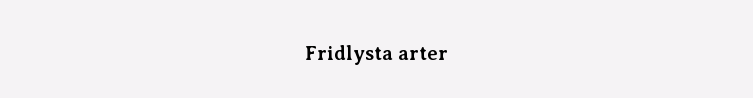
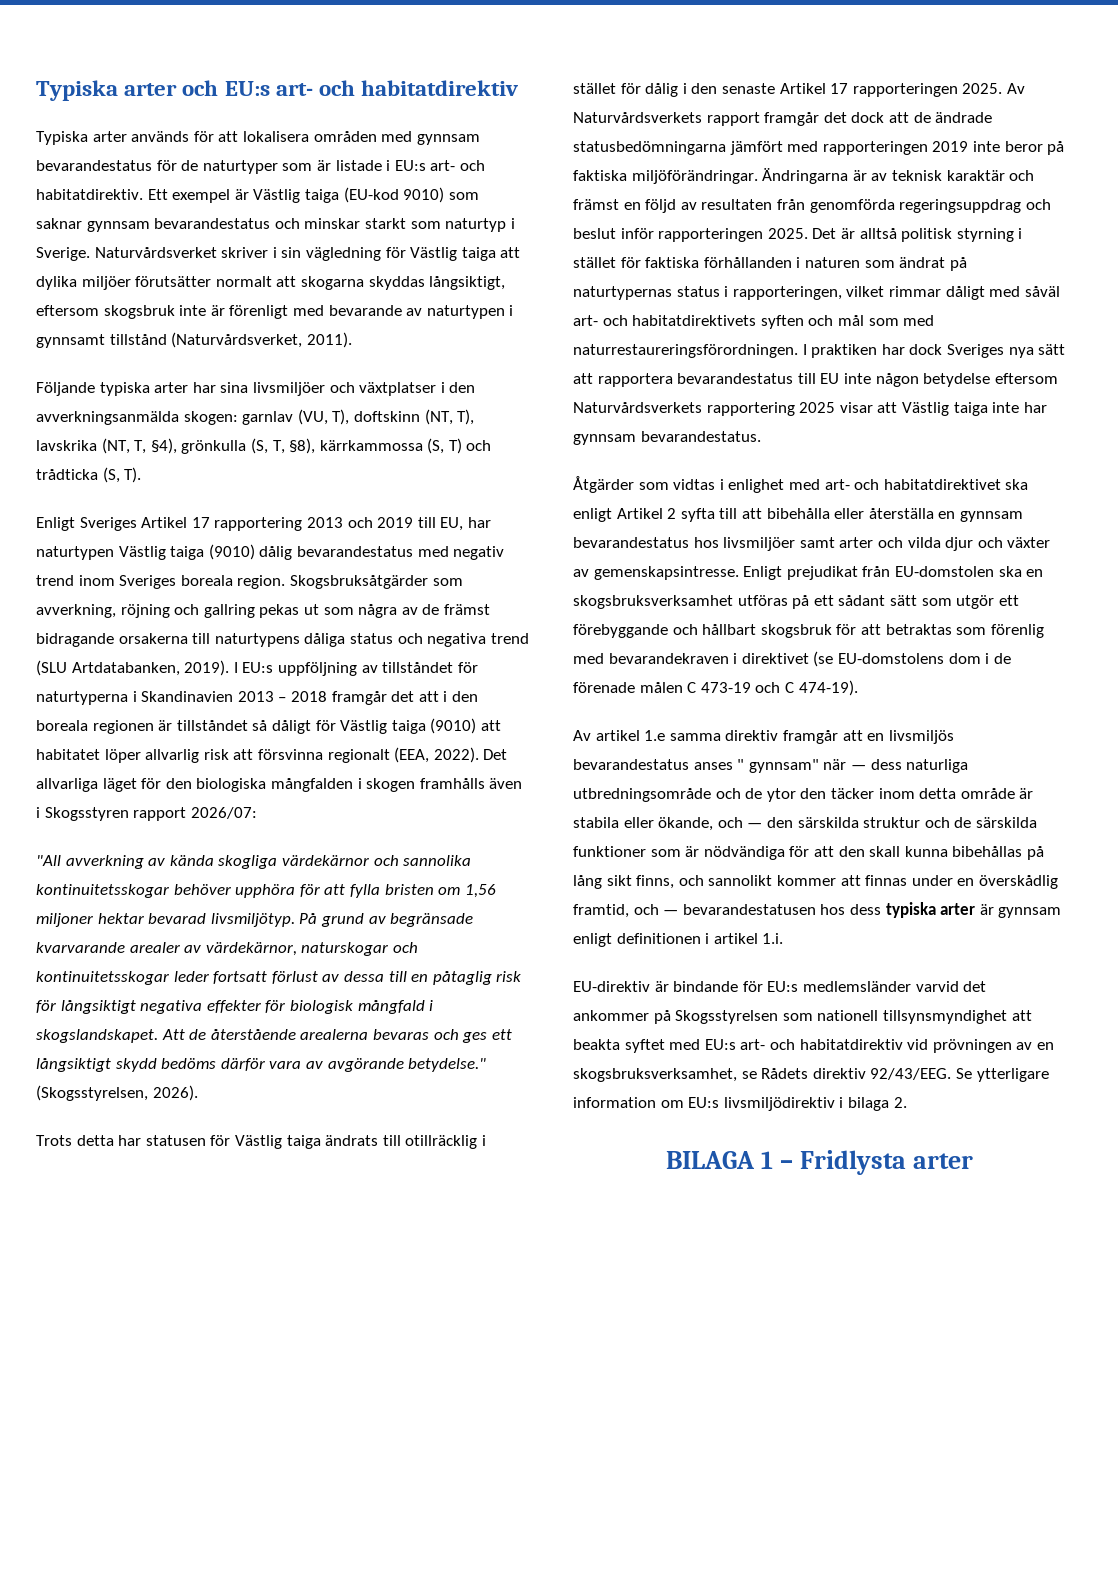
- Fridlysta arter
+ Typiska arter och EU:s art- och habitatdirektiv
+ Typiska arter används för att lokalisera områden med gynnsam bevarandestatus för de naturtyper som är listade i EU:s art- och habitatdirektiv. Ett exempel är Västlig taiga (EU-kod 9010) som saknar gynnsam bevarandestatus och minskar starkt som naturtyp i Sverige. Naturvårdsverket skriver i sin vägledning för Västlig taiga att dylika miljöer förutsätter normalt att skogarna skyddas långsiktigt, eftersom skogsbruk inte är förenligt med bevarande av naturtypen i gynnsamt tillstånd (Naturvårdsverket, 2011).
+ Följande typiska arter har sina livsmiljöer och växtplatser i den avverkningsanmälda skogen: garnlav (VU, T), doftskinn (NT, T), lavskrika (NT, T, §4), grönkulla (S, T, §8), kärrkammossa (S, T) och trådticka (S, T).
+ Enligt Sveriges Artikel 17 rapportering 2013 och 2019 till EU, har naturtypen Västlig taiga (9010) dålig bevarandestatus med negativ trend inom Sveriges boreala region. Skogsbruksåtgärder som avverkning, röjning och gallring pekas ut som några av de främst bidragande orsakerna till naturtypens dåliga status och negativa trend (SLU Artdatabanken, 2019). I EU:s uppföljning av tillståndet för naturtyperna i Skandinavien 2013 – 2018 framgår det att i den boreala regionen är tillståndet så dåligt för Västlig taiga (9010) att habitatet löper allvarlig risk att försvinna regionalt (EEA, 2022). Det allvarliga läget för den biologiska mångfalden i skogen framhålls även i Skogsstyren rapport 2026/07:
+ "All avverkning av kända skogliga värdekärnor och sannolika kontinuitetsskogar behöver upphöra för att fylla bristen om 1,56 miljoner hektar bevarad livsmiljötyp. På grund av begränsade kvarvarande arealer av värdekärnor, naturskogar och kontinuitetsskogar leder fortsatt förlust av dessa till en påtaglig risk för långsiktigt negativa effekter för biologisk mångfald i skogslandskapet. Att de återstående arealerna bevaras och ges ett långsiktigt skydd bedöms därför vara av avgörande betydelse." (Skogsstyrelsen, 2026).
+ Trots detta har statusen för Västlig taiga ändrats till otillräcklig i stället för dålig i den senaste Artikel 17 rapporteringen 2025. Av Naturvårdsverkets rapport framgår det dock att de ändrade statusbedömningarna jämfört med rapporteringen 2019 inte beror på faktiska miljöförändringar. Ändringarna är av teknisk karaktär och främst en följd av resultaten från genomförda regeringsuppdrag och beslut inför rapporteringen 2025. Det är alltså politisk styrning i stället för faktiska förhållanden i naturen som ändrat på naturtypernas status i rapporteringen, vilket rimmar dåligt med såväl art- och habitatdirektivets syften och mål som med naturrestaureringsförordningen. I praktiken har dock Sveriges nya sätt att rapportera bevarandestatus till EU inte någon betydelse eftersom Naturvårdsverkets rapportering 2025 visar att Västlig taiga inte har gynnsam bevarandestatus.
+ Åtgärder som vidtas i enlighet med art- och habitatdirektivet ska enligt Artikel 2 syfta till att bibehålla eller återställa en gynnsam bevarandestatus hos livsmiljöer samt arter och vilda djur och växter av gemenskapsintresse. Enligt prejudikat från EU-domstolen ska en skogsbruksverksamhet utföras på ett sådant sätt som utgör ett förebyggande och hållbart skogsbruk för att betraktas som förenlig med bevarandekraven i direktivet (se EU-domstolens dom i de förenade målen C 473-19 och C 474-19).
+ Av artikel 1.e samma direktiv framgår att en livsmiljös bevarandestatus anses " gynnsam" när — dess naturliga utbredningsområde och de ytor den täcker inom detta område är stabila eller ökande, och — den särskilda struktur och de särskilda funktioner som är nödvändiga för att den skall kunna bibehållas på lång sikt finns, och sannolikt kommer att finnas under en överskådlig framtid, och — bevarandestatusen hos dess typiska arter är gynnsam enligt definitionen i artikel 1.i.
+ EU-direktiv är bindande för EU:s medlemsländer varvid det ankommer på Skogsstyrelsen som nationell tillsynsmyndighet att beakta syftet med EU:s art- och habitatdirektiv vid prövningen av en skogsbruksverksamhet, se Rådets direktiv 92/43/EEG. Se ytterligare information om EU:s livsmiljödirektiv i bilaga 2.
+ BILAGA 1 – Fridlysta arter

